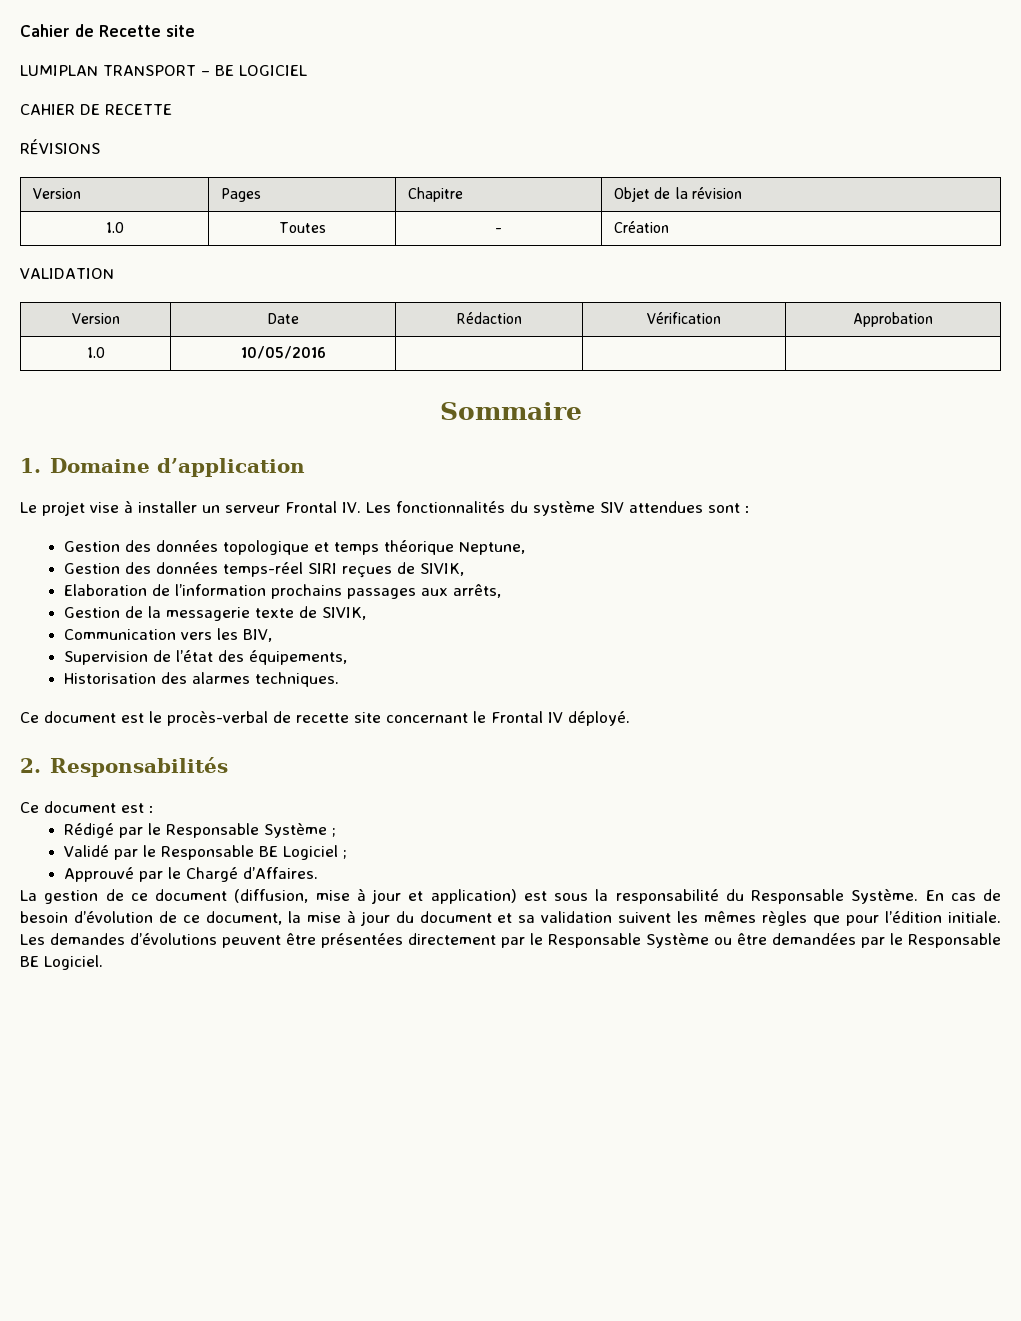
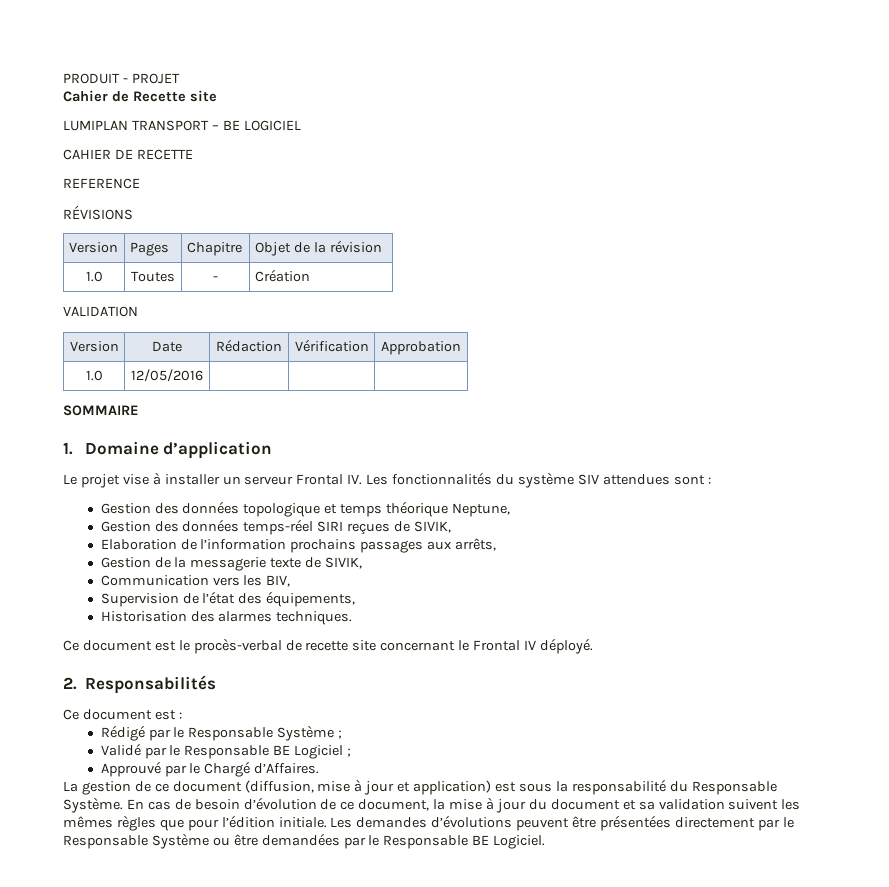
+ PRODUIT - PROJET
+ REFERENCE
- 1.0 | 10/05/2016 | | |
- Sommaire
+ 1.0 | 12/05/2016 | | |
+ SOMMAIRE

